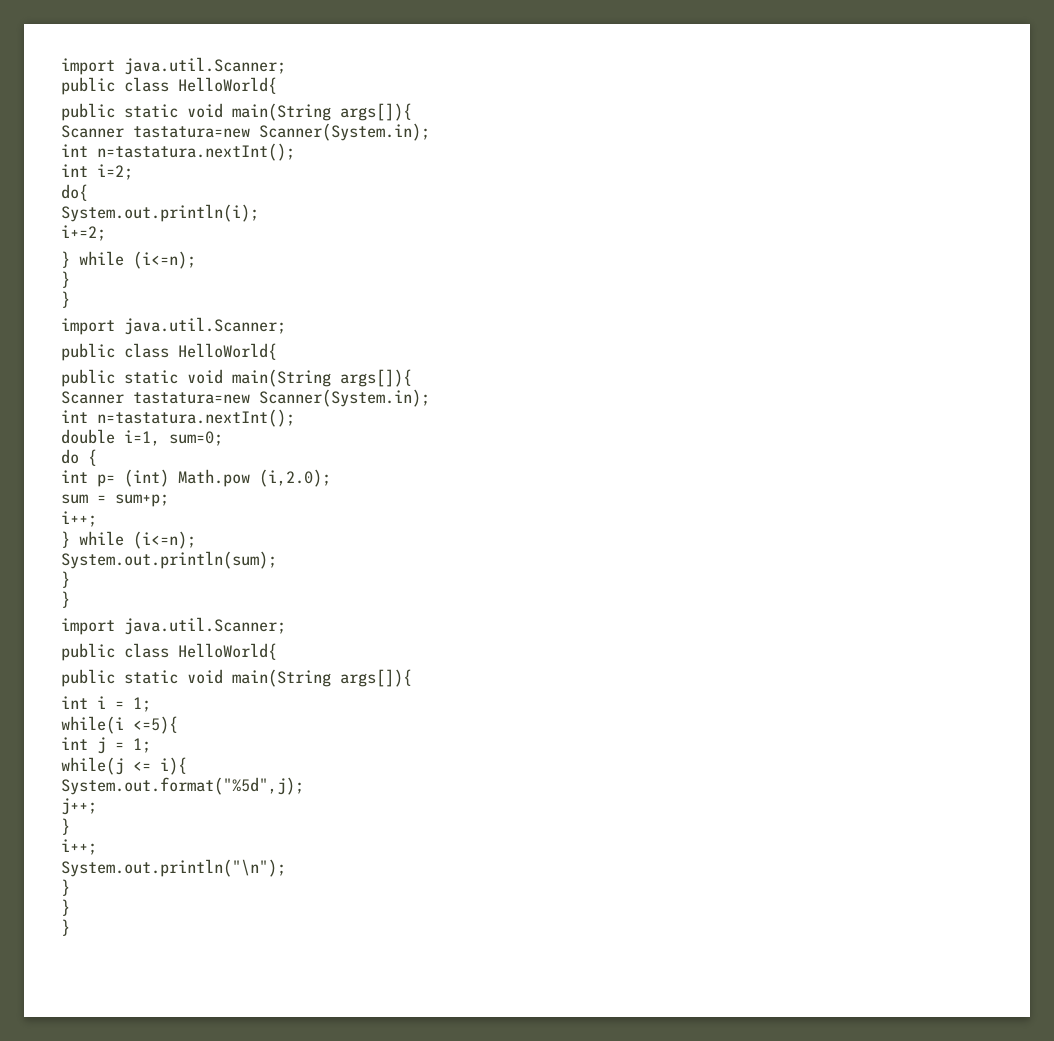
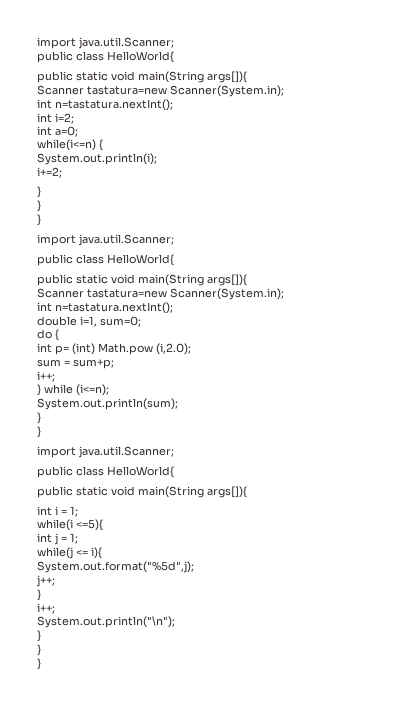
- do{
+ int a=0;
+ while(i<=n) {
  i+=2;
- } while (i<=n);
+ }

